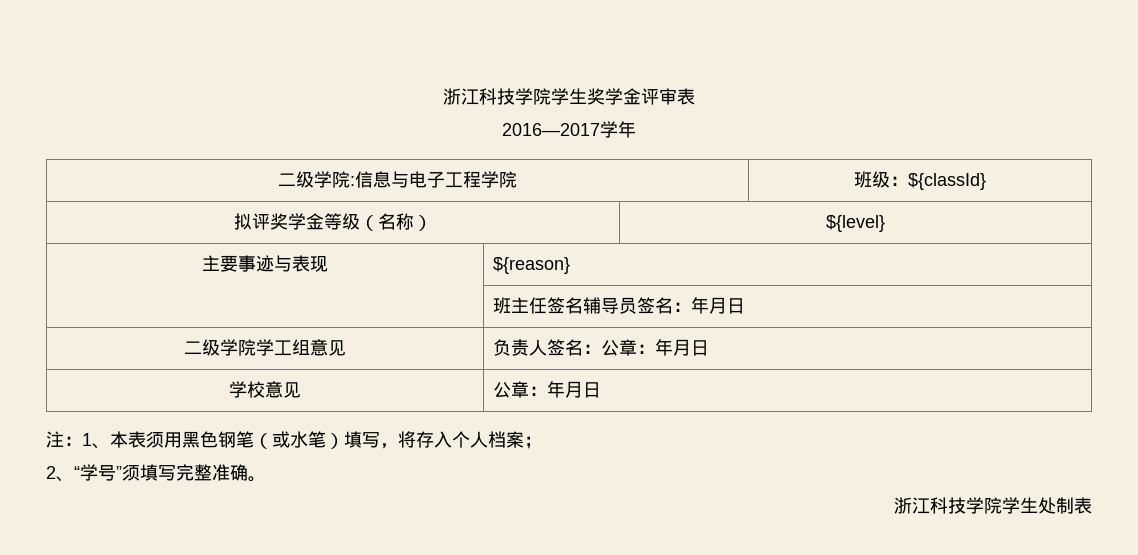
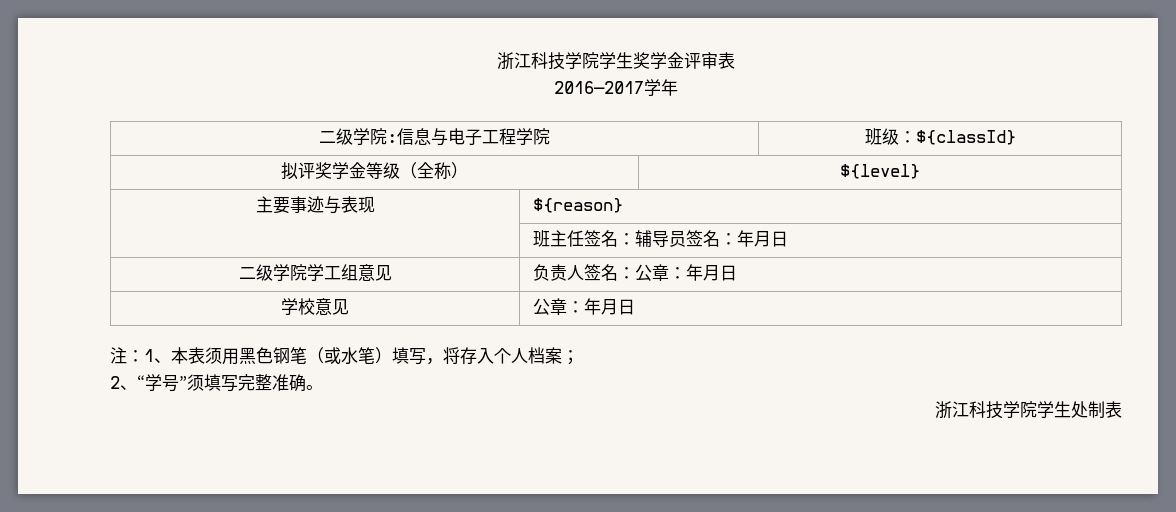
- 拟评奖学金等级（名称） | ${level}
+ 拟评奖学金等级（全称） | ${level}
- | 班主任签名辅导员签名：年月日
+ | 班主任签名：辅导员签名：年月日

